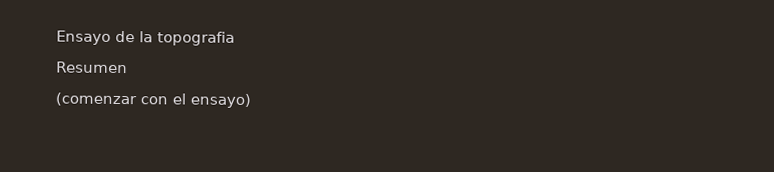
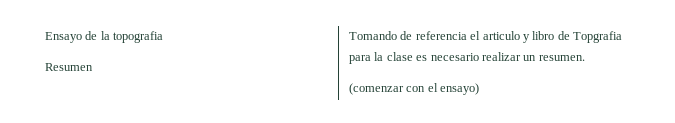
+ Tomando de referencia el articulo y libro de Topgrafia para la clase es necesario realizar un resumen.

